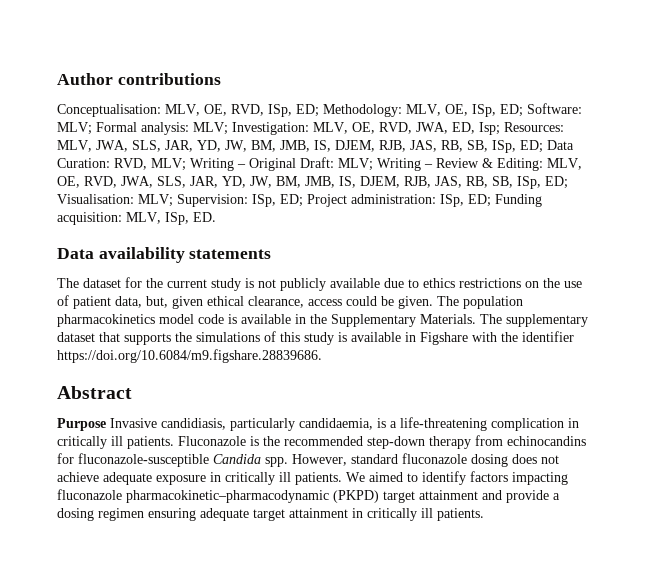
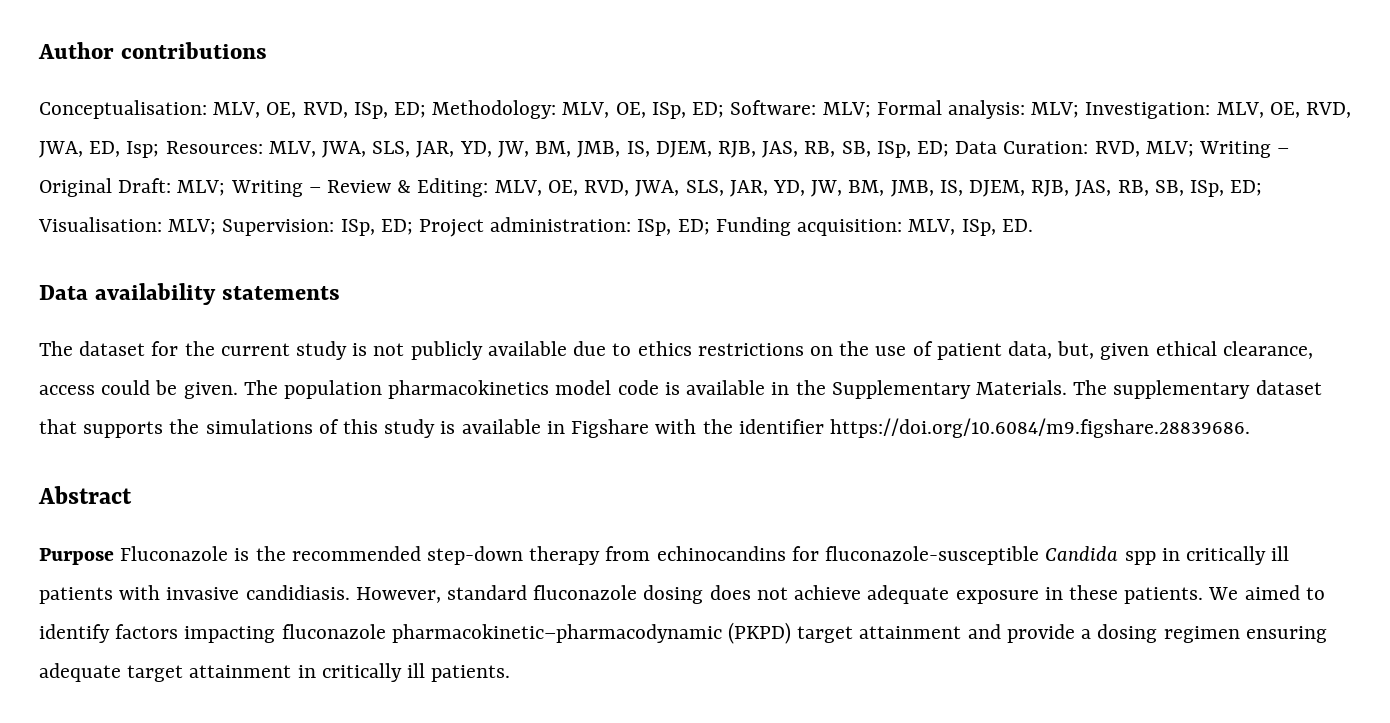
- Purpose Invasive candidiasis, particularly candidaemia, is a life-threatening complication in critically ill patients. Fluconazole is the recommended step-down therapy from echinocandins for fluconazole-susceptible Candida spp.
+ Purpose Fluconazole is the recommended step-down therapy from echinocandins for fluconazole-susceptible Candida spp in critically ill patients with invasive candidiasis.
- However, standard fluconazole dosing does not achieve adequate exposure in critically ill patients.
+ However, standard fluconazole dosing does not achieve adequate exposure in these patients.

